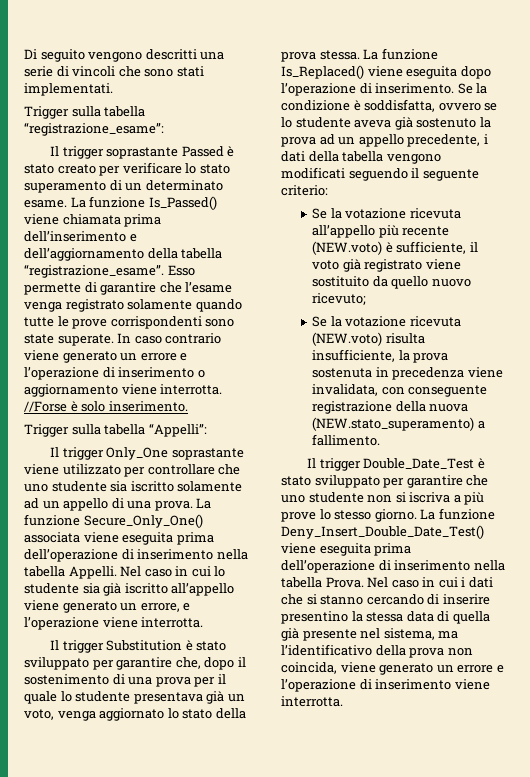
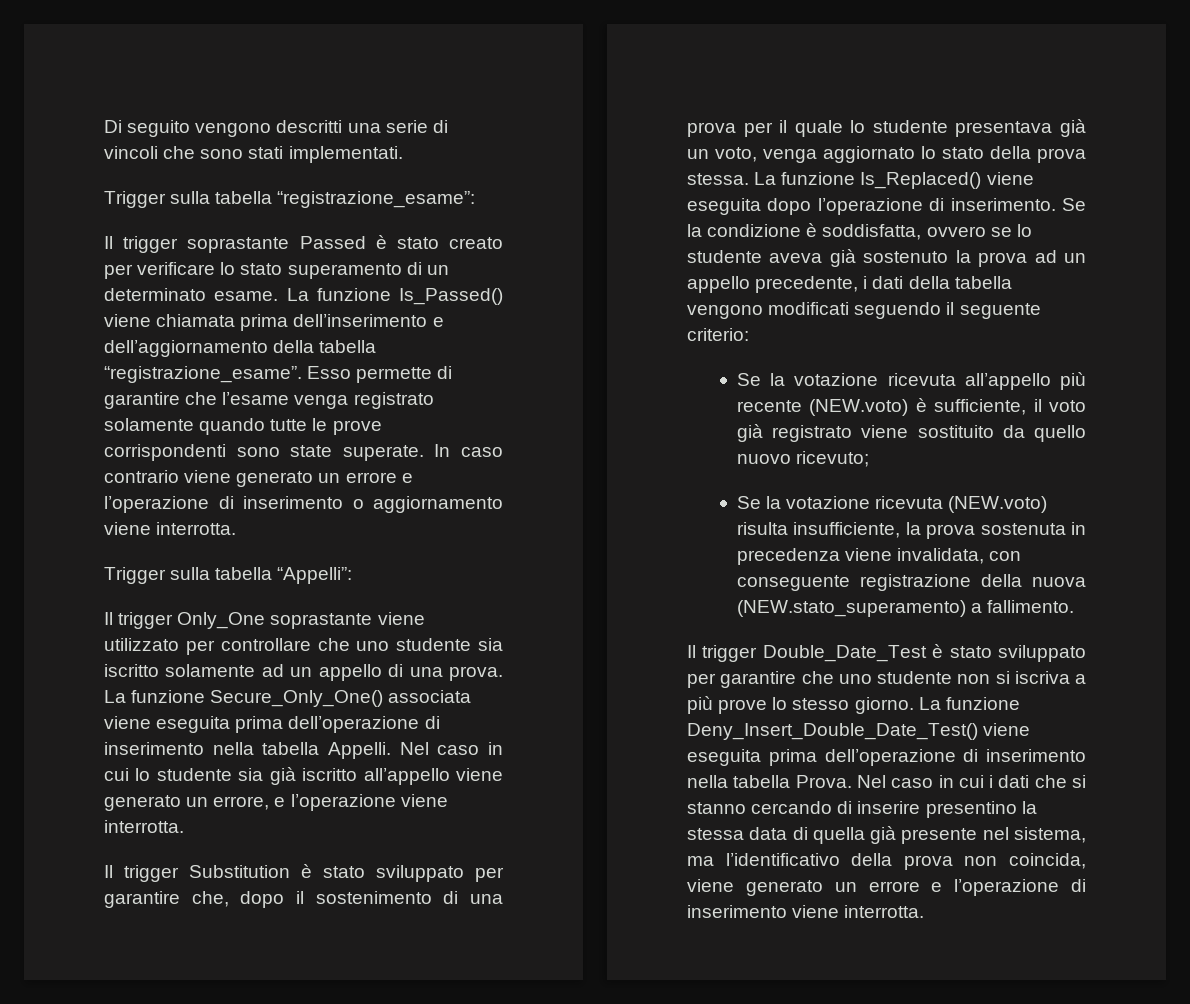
- //Forse è solo inserimento.

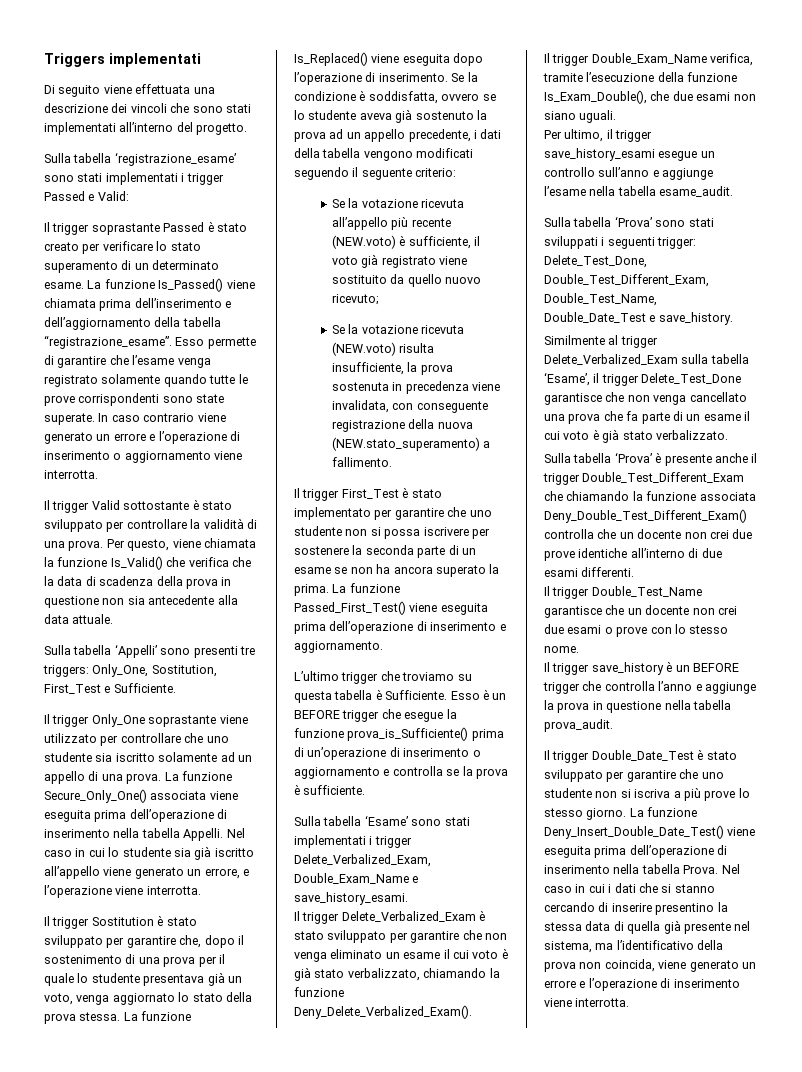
- Di seguito vengono descritti una serie di vincoli che sono stati implementati.
- Trigger sulla tabella “registrazione_esame”:
+ Triggers implementati
+ Di seguito viene effettuata una descrizione dei vincoli che sono stati implementati all’interno del progetto.
+ Sulla tabella ‘registrazione_esame’ sono stati implementati i trigger Passed e Valid:
- Trigger sulla tabella “Appelli”:
+ Il trigger Valid sottostante è stato sviluppato per controllare la validità di una prova. Per questo, viene chiamata la funzione Is_Valid() che verifica che la data di scadenza della prova in questione non sia antecedente alla data attuale.
+ Sulla tabella ‘Appelli’ sono presenti tre triggers: Only_One, Sostitution, First_Test e Sufficiente.
- Il trigger Substitution è stato sviluppato per garantire che, dopo il sostenimento di una prova per il quale lo studente presentava già un voto, venga aggiornato lo stato della prova stessa.
+ Il trigger Sostitution è stato sviluppato per garantire che, dopo il sostenimento di una prova per il quale lo studente presentava già un voto, venga aggiornato lo stato della prova stessa.
+ Il trigger First_Test è stato implementato per garantire che uno studente non si possa iscrivere per sostenere la seconda parte di un esame se non ha ancora superato la prima. La funzione Passed_First_Test() viene eseguita prima dell’operazione di inserimento e aggiornamento.
+ L’ultimo trigger che troviamo su questa tabella è Sufficiente. Esso è un BEFORE trigger che esegue la funzione prova_is_Sufficiente() prima di un’operazione di inserimento o aggiornamento e controlla se la prova è sufficiente.
+ Sulla tabella ‘Esame’ sono stati implementati i trigger Delete_Verbalized_Exam, Double_Exam_Name e save_history_esami.
+ Il trigger Delete_Verbalized_Exam è stato sviluppato per garantire che non venga eliminato un esame il cui voto è già stato verbalizzato, chiamando la funzione Deny_Delete_Verbalized_Exam().
+ Il trigger Double_Exam_Name verifica, tramite l’esecuzione della funzione Is_Exam_Double(), che due esami non siano uguali.
+ Per ultimo, il trigger save_history_esami esegue un controllo sull’anno e aggiunge l’esame nella tabella esame_audit.
+ Sulla tabella ‘Prova’ sono stati sviluppati i seguenti trigger: Delete_Test_Done, Double_Test_Different_Exam, Double_Test_Name, Double_Date_Test e save_history.
+ Similmente al trigger Delete_Verbalized_Exam sulla tabella ‘Esame’, il trigger Delete_Test_Done garantisce che non venga cancellato una prova che fa parte di un esame il cui voto è già stato verbalizzato.
+ Sulla tabella ‘Prova’ è presente anche il trigger Double_Test_Different_Exam che chiamando la funzione associata Deny_Double_Test_Different_Exam() controlla che un docente non crei due prove identiche all’interno di due esami differenti.
+ Il trigger Double_Test_Name garantisce che un docente non crei due esami o prove con lo stesso nome.
+ Il trigger save_history è un BEFORE trigger che controlla l’anno e aggiunge la prova in questione nella tabella prova_audit.

